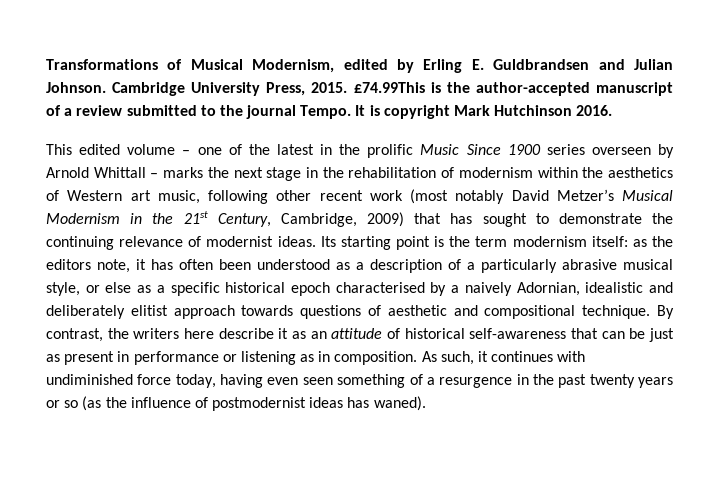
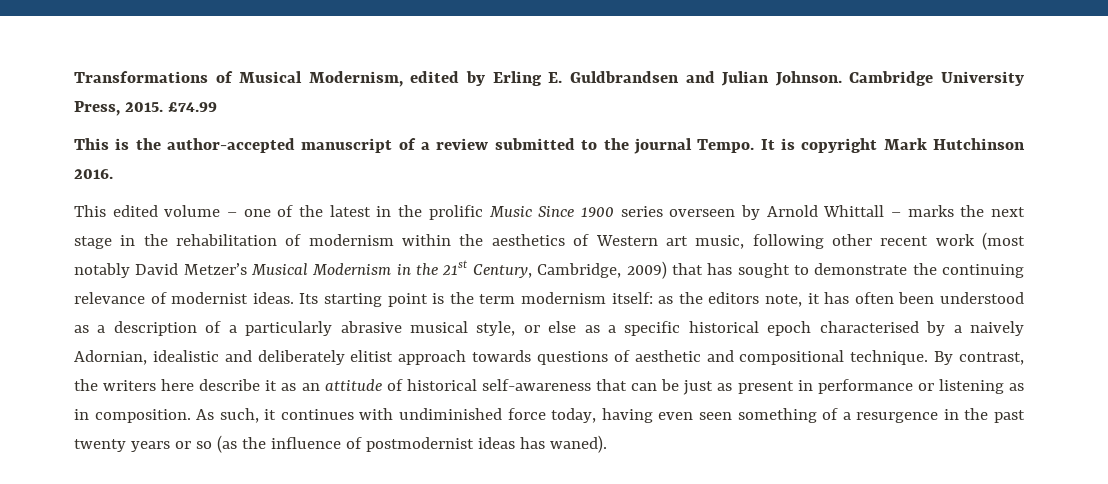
- £74.99This is the author-accepted manuscript of a review submitted to the journal Tempo.
+ £74.99
+ This is the author-accepted manuscript of a review submitted to the journal Tempo.

